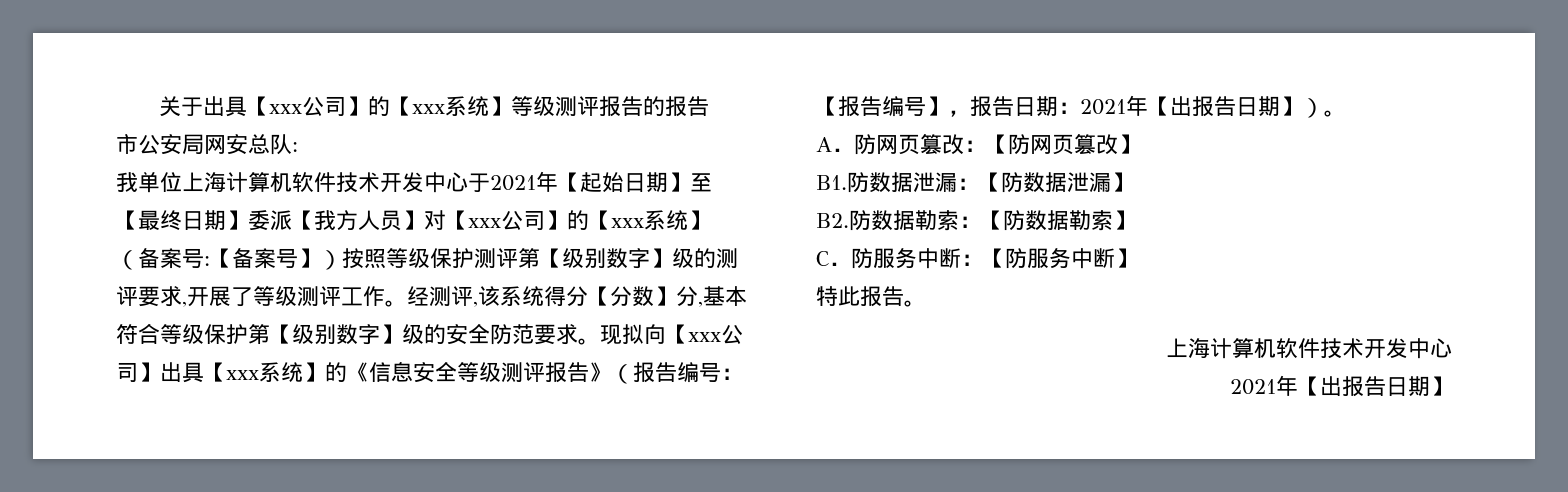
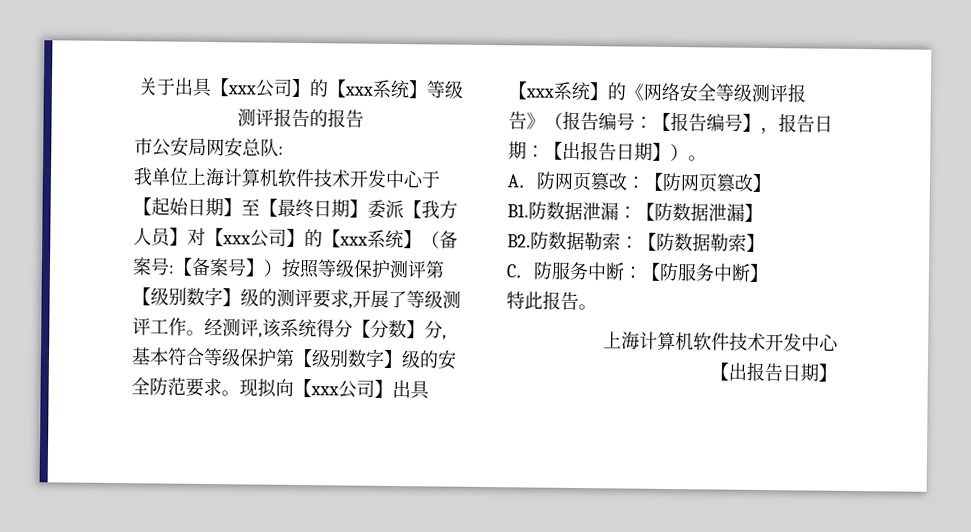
- 我单位上海计算机软件技术开发中心于2021年【起始日期】至【最终日期】委派【我方人员】对【xxx公司】的【xxx系统】（备案号:【备案号】）按照等级保护测评第【级别数字】级的测评要求,开展了等级测评工作。
+ 我单位上海计算机软件技术开发中心于【起始日期】至【最终日期】委派【我方人员】对【xxx公司】的【xxx系统】（备案号:【备案号】）按照等级保护测评第【级别数字】级的测评要求,开展了等级测评工作。
- 现拟向【xxx公司】出具【xxx系统】的《信息安全等级测评报告》（报告编号：【报告编号】，报告日期：2021年【出报告日期】）。
+ 现拟向【xxx公司】出具【xxx系统】的《网络安全等级测评报告》（报告编号：【报告编号】，报告日期：【出报告日期】）。
  特此报告。
  上海计算机软件技术开发中心
- 2021年【出报告日期】
+ 【出报告日期】

